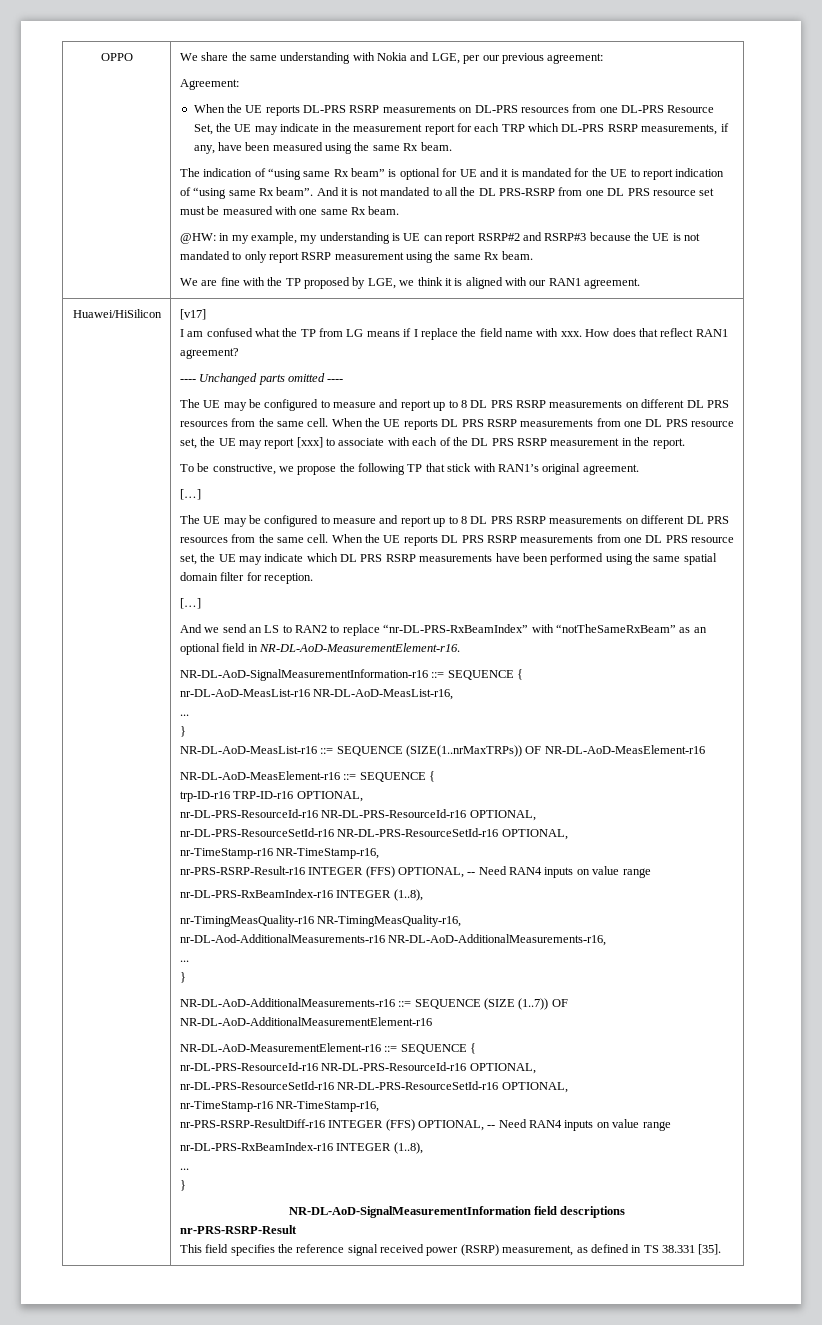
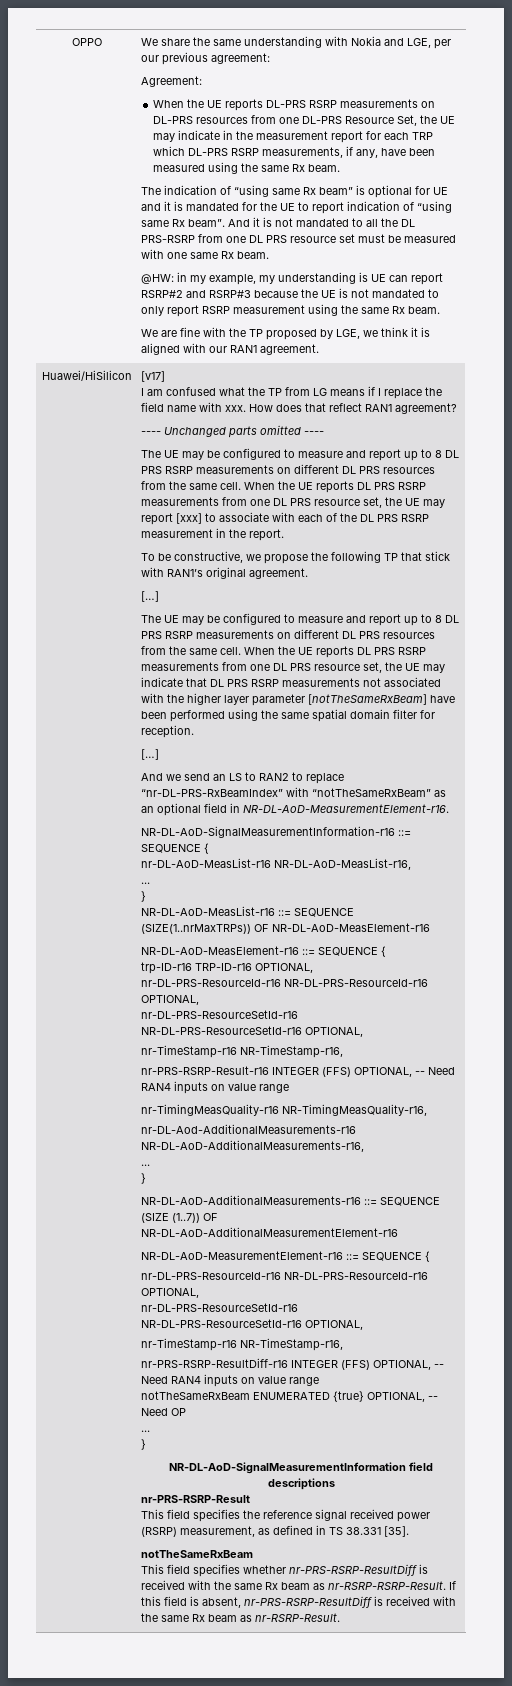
- When the UE reports DL PRS RSRP measurements from one DL PRS resource set, the UE may indicate which DL PRS RSRP measurements have been performed using the same spatial domain filter for reception.
+ When the UE reports DL PRS RSRP measurements from one DL PRS resource set, the UE may indicate that DL PRS RSRP measurements not associated with the higher layer parameter [notTheSameRxBeam] have been performed using the same spatial domain filter for reception.
  nr-PRS-RSRP-Result-r16 INTEGER (FFS) OPTIONAL, -- Need RAN4 inputs on value range
- nr-DL-PRS-RxBeamIndex-r16 INTEGER (1..8),
  nr-PRS-RSRP-ResultDiff-r16 INTEGER (FFS) OPTIONAL, -- Need RAN4 inputs on value range
- nr-DL-PRS-RxBeamIndex-r16 INTEGER (1..8),
+ notTheSameRxBeam ENUMERATED {true} OPTIONAL, -- Need OP
  This field specifies the reference signal received power (RSRP) measurement, as defined in TS 38.331 [35].
+ notTheSameRxBeam
+ This field specifies whether nr-PRS-RSRP-ResultDiff is received with the same Rx beam as nr-RSRP-RSRP-Result. If this field is absent, nr-PRS-RSRP-ResultDiff is received with the same Rx beam as nr-RSRP-Result.

